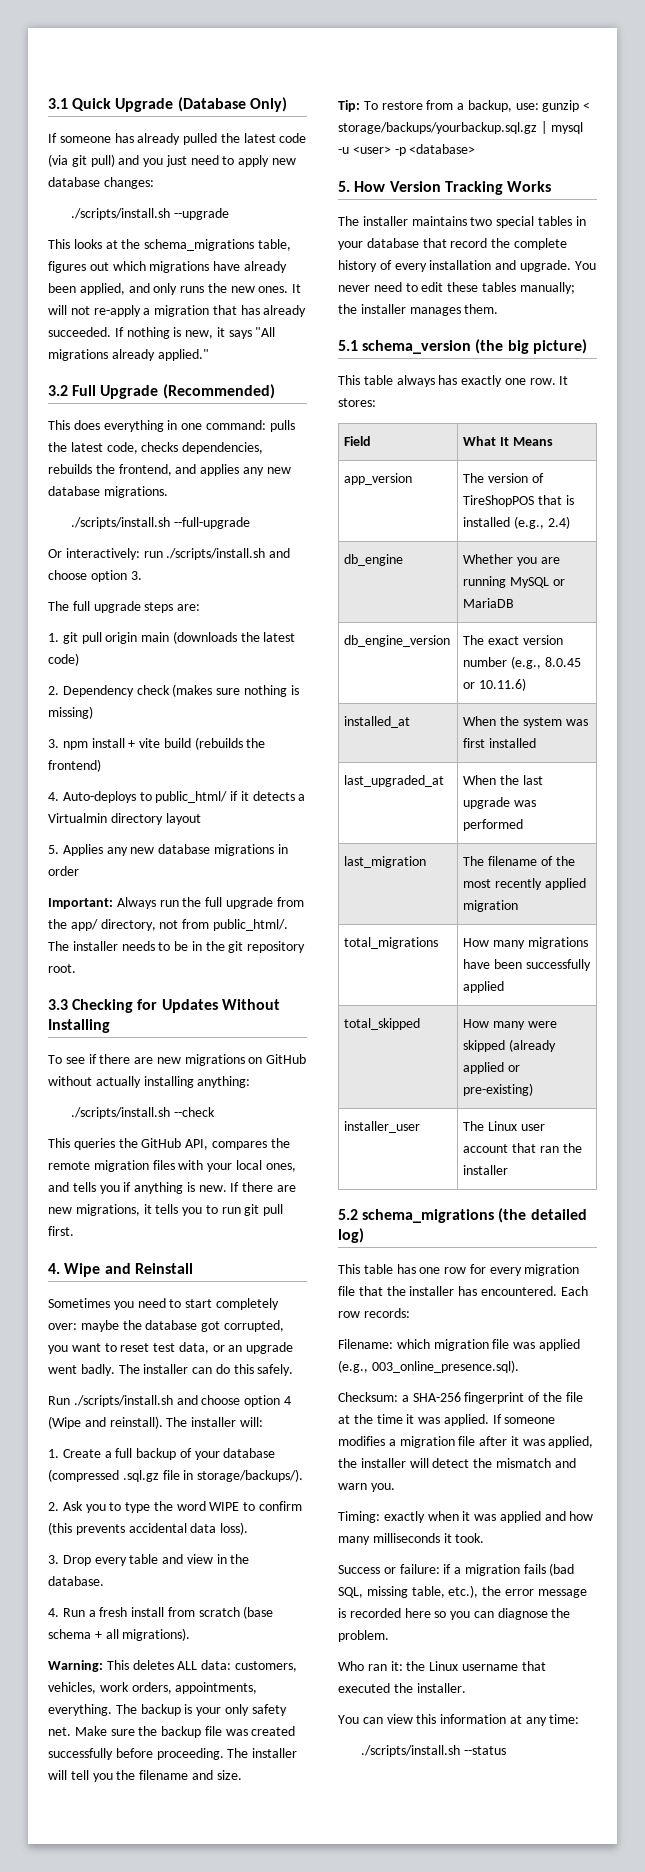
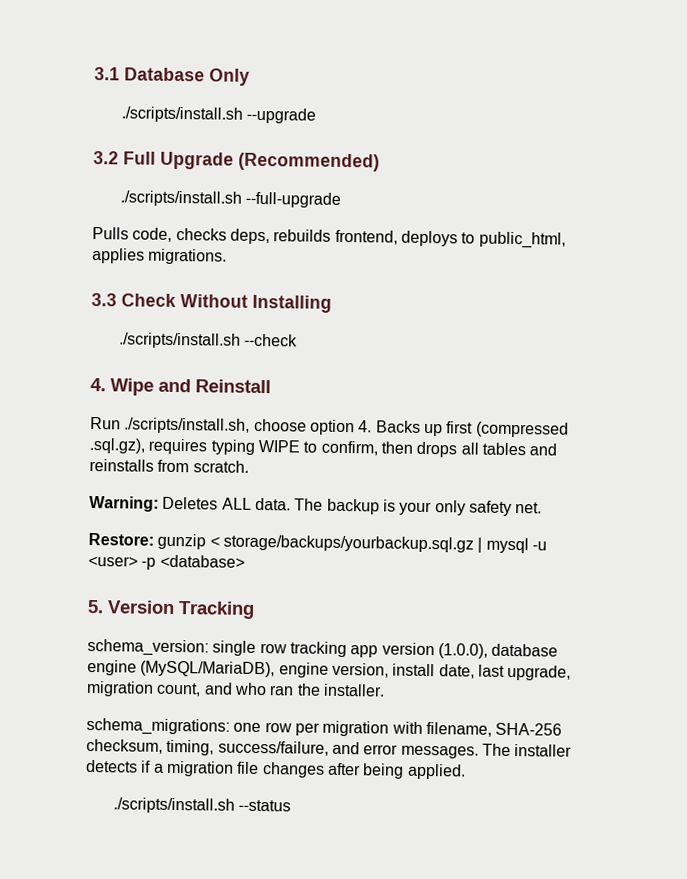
- 3.1 Quick Upgrade (Database Only)
- If someone has already pulled the latest code (via git pull) and you just need to apply new database changes:
+ 3.1 Database Only
  ./scripts/install.sh --upgrade
- This looks at the schema_migrations table, figures out which migrations have already been applied, and only runs the new ones. It will not re-apply a migration that has already succeeded. If nothing is new, it says "All migrations already applied."
  3.2 Full Upgrade (Recommended)
- This does everything in one command: pulls the latest code, checks dependencies, rebuilds the frontend, and applies any new database migrations.
  ./scripts/install.sh --full-upgrade
- Or interactively: run ./scripts/install.sh and choose option 3.
- The full upgrade steps are:
- 1. git pull origin main (downloads the latest code)
- 2. Dependency check (makes sure nothing is missing)
- 3. npm install + vite build (rebuilds the frontend)
- 4. Auto-deploys to public_html/ if it detects a Virtualmin directory layout
- 5. Applies any new database migrations in order
- Important: Always run the full upgrade from the app/ directory, not from public_html/. The installer needs to be in the git repository root.
- 3.3 Checking for Updates Without Installing
- To see if there are new migrations on GitHub without actually installing anything:
+ Pulls code, checks deps, rebuilds frontend, deploys to public_html, applies migrations.
+ 3.3 Check Without Installing
  ./scripts/install.sh --check
- This queries the GitHub API, compares the remote migration files with your local ones, and tells you if anything is new. If there are new migrations, it tells you to run git pull first.
  4. Wipe and Reinstall
- Sometimes you need to start completely over: maybe the database got corrupted, you want to reset test data, or an upgrade went badly. The installer can do this safely.
- Run ./scripts/install.sh and choose option 4 (Wipe and reinstall). The installer will:
- 1. Create a full backup of your database (compressed .sql.gz file in storage/backups/).
- 2. Ask you to type the word WIPE to confirm (this prevents accidental data loss).
- 3. Drop every table and view in the database.
- 4. Run a fresh install from scratch (base schema + all migrations).
- Warning: This deletes ALL data: customers, vehicles, work orders, appointments, everything.
+ Run ./scripts/install.sh, choose option 4. Backs up first (compressed .sql.gz), requires typing WIPE to confirm, then drops all tables and reinstalls from scratch.
+ Warning: Deletes ALL data.
- The backup is your only safety net. Make sure the backup file was created successfully before proceeding. The installer will tell you the filename and size.
- Tip: To restore from a backup, use: gunzip < storage/backups/yourbackup.sql.gz | mysql -u <user> -p <database>
+ The backup is your only safety net.
+ Restore: gunzip < storage/backups/yourbackup.sql.gz | mysql -u <user> -p <database>
- 5. How Version Tracking Works
- The installer maintains two special tables in your database that record the complete history of every installation and upgrade. You never need to edit these tables manually; the installer manages them.
- 5.1 schema_version (the big picture)
- This table always has exactly one row. It stores:
- Field | What It Means
- app_version | The version of TireShopPOS that is installed (e.g., 2.4)
- db_engine | Whether you are running MySQL or MariaDB
- db_engine_version | The exact version number (e.g., 8.0.45 or 10.11.6)
- installed_at | When the system was first installed
- last_upgraded_at | When the last upgrade was performed
- last_migration | The filename of the most recently applied migration
- total_migrations | How many migrations have been successfully applied
- total_skipped | How many were skipped (already applied or pre-existing)
- installer_user | The Linux user account that ran the installer
- 5.2 schema_migrations (the detailed log)
- This table has one row for every migration file that the installer has encountered. Each row records:
- Filename: which migration file was applied (e.g., 003_online_presence.sql).
- Checksum: a SHA-256 fingerprint of the file at the time it was applied. If someone modifies a migration file after it was applied, the installer will detect the mismatch and warn you.
- Timing: exactly when it was applied and how many milliseconds it took.
- Success or failure: if a migration fails (bad SQL, missing table, etc.), the error message is recorded here so you can diagnose the problem.
- Who ran it: the Linux username that executed the installer.
- You can view this information at any time:
+ 5. Version Tracking
+ schema_version: single row tracking app version (1.0.0), database engine (MySQL/MariaDB), engine version, install date, last upgrade, migration count, and who ran the installer.
+ schema_migrations: one row per migration with filename, SHA-256 checksum, timing, success/failure, and error messages. The installer detects if a migration file changes after being applied.

